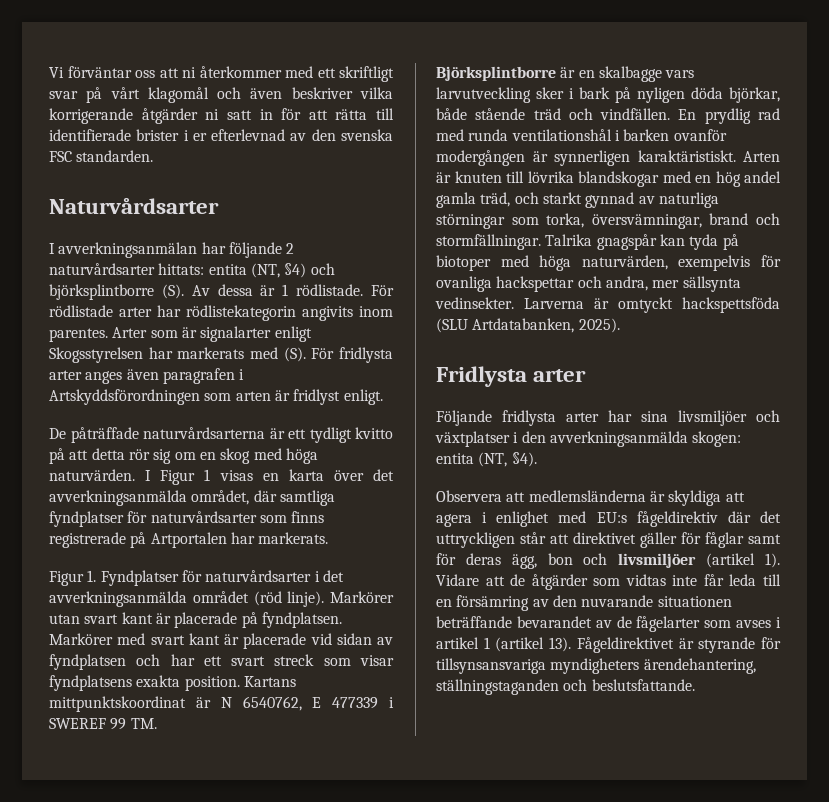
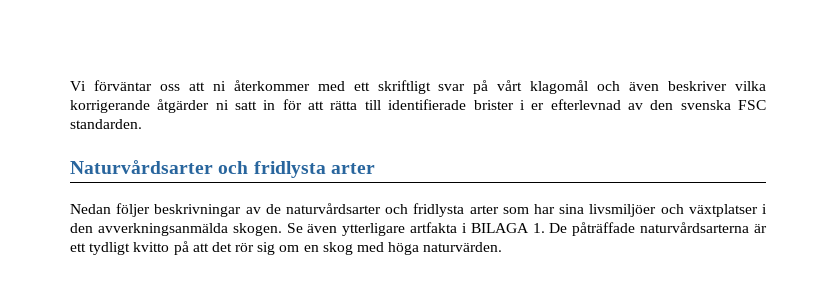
- Naturvårdsarter
- I avverkningsanmälan har följande 2 naturvårdsarter hittats: entita (NT, §4) och björksplintborre (S). Av dessa är 1 rödlistade. För rödlistade arter har rödlistekategorin angivits inom parentes. Arter som är signalarter enligt Skogsstyrelsen har markerats med (S). För fridlysta arter anges även paragrafen i Artskyddsförordningen som arten är fridlyst enligt.
- De påträffade naturvårdsarterna är ett tydligt kvitto på att detta rör sig om en skog med höga naturvärden. I Figur 1 visas en karta över det avverkningsanmälda området, där samtliga fyndplatser för naturvårdsarter som finns registrerade på Artportalen har markerats.
- Figur 1. Fyndplatser för naturvårdsarter i det avverkningsanmälda området (röd linje). Markörer utan svart kant är placerade på fyndplatsen. Markörer med svart kant är placerade vid sidan av fyndplatsen och har ett svart streck som visar fyndplatsens exakta position. Kartans mittpunktskoordinat är N 6540762, E 477339 i SWEREF 99 TM.
- Björksplintborre är en skalbagge vars larvutveckling sker i bark på nyligen döda björkar, både stående träd och vindfällen. En prydlig rad med runda ventilationshål i barken ovanför modergången är synnerligen karaktäristiskt. Arten är knuten till lövrika blandskogar med en hög andel gamla träd, och starkt gynnad av naturliga störningar som torka, översvämningar, brand och stormfällningar. Talrika gnagspår kan tyda på biotoper med höga naturvärden, exempelvis för ovanliga hackspettar och andra, mer sällsynta vedinsekter. Larverna är omtyckt hackspettsföda (SLU Artdatabanken, 2025).
- Fridlysta arter
- Följande fridlysta arter har sina livsmiljöer och växtplatser i den avverkningsanmälda skogen: entita (NT, §4).
- Observera att medlemsländerna är skyldiga att agera i enlighet med EU:s fågeldirektiv där det uttryckligen står att direktivet gäller för fåglar samt för deras ägg, bon och livsmiljöer (artikel 1). Vidare att de åtgärder som vidtas inte får leda till en försämring av den nuvarande situationen beträffande bevarandet av de fågelarter som avses i artikel 1 (artikel 13). Fågeldirektivet är styrande för tillsynsansvariga myndigheters ärendehantering, ställningstaganden och beslutsfattande.
+ Naturvårdsarter och fridlysta arter
+ Nedan följer beskrivningar av de naturvårdsarter och fridlysta arter som har sina livsmiljöer och växtplatser i den avverkningsanmälda skogen. Se även ytterligare artfakta i BILAGA 1. De påträffade naturvårdsarterna är ett tydligt kvitto på att det rör sig om en skog med höga naturvärden.

